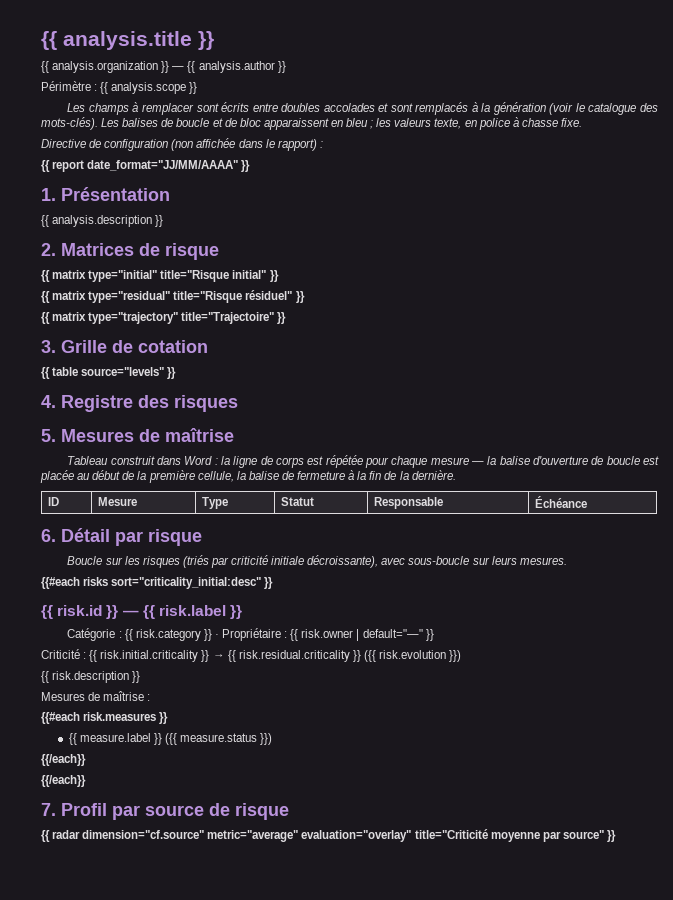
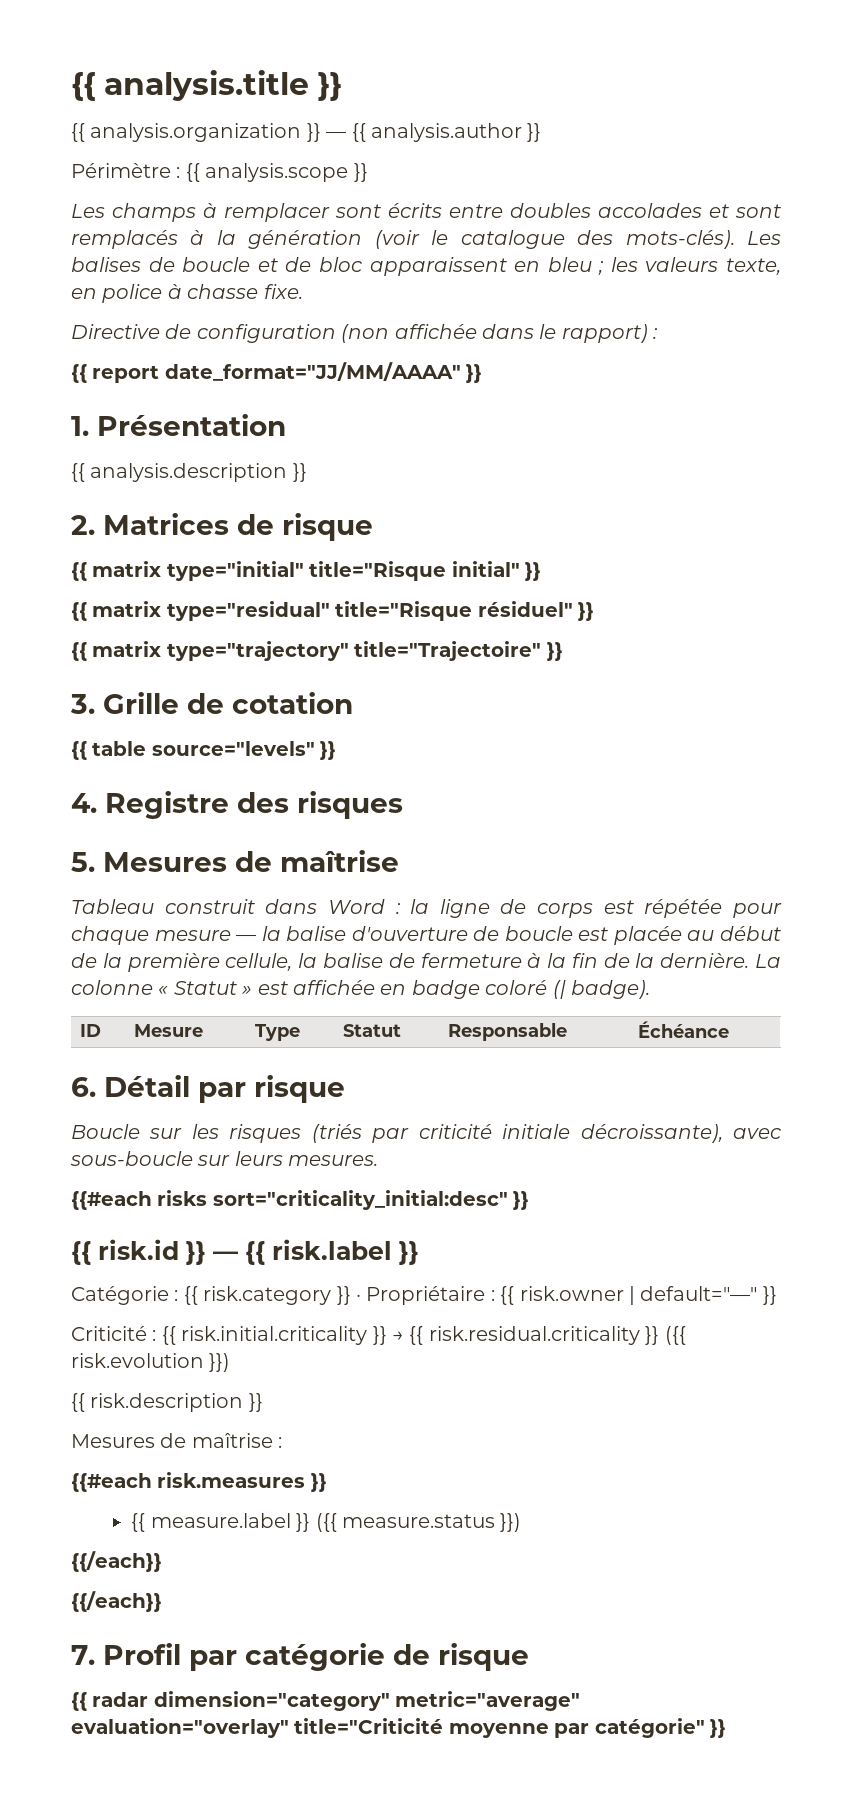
+ La colonne « Statut » est affichée en badge coloré (| badge).
- 7. Profil par source de risque
+ 7. Profil par catégorie de risque
- {{ radar dimension="cf.source" metric="average" evaluation="overlay" title="Criticité moyenne par source" }}
+ {{ radar dimension="category" metric="average" evaluation="overlay" title="Criticité moyenne par catégorie" }}

